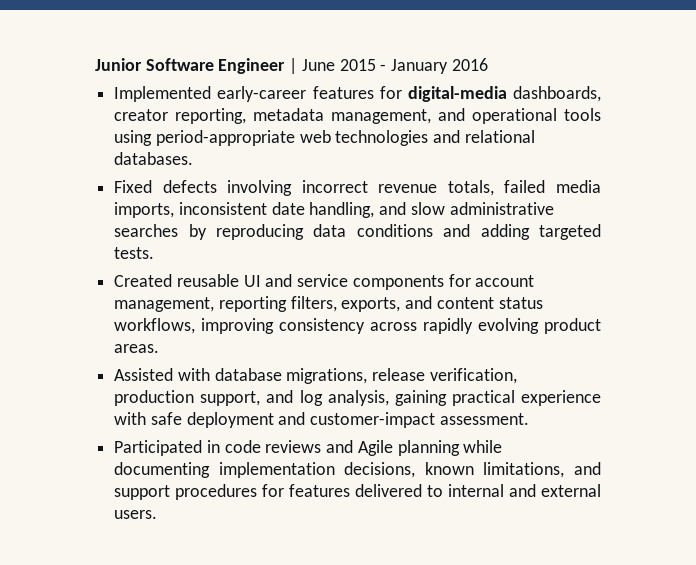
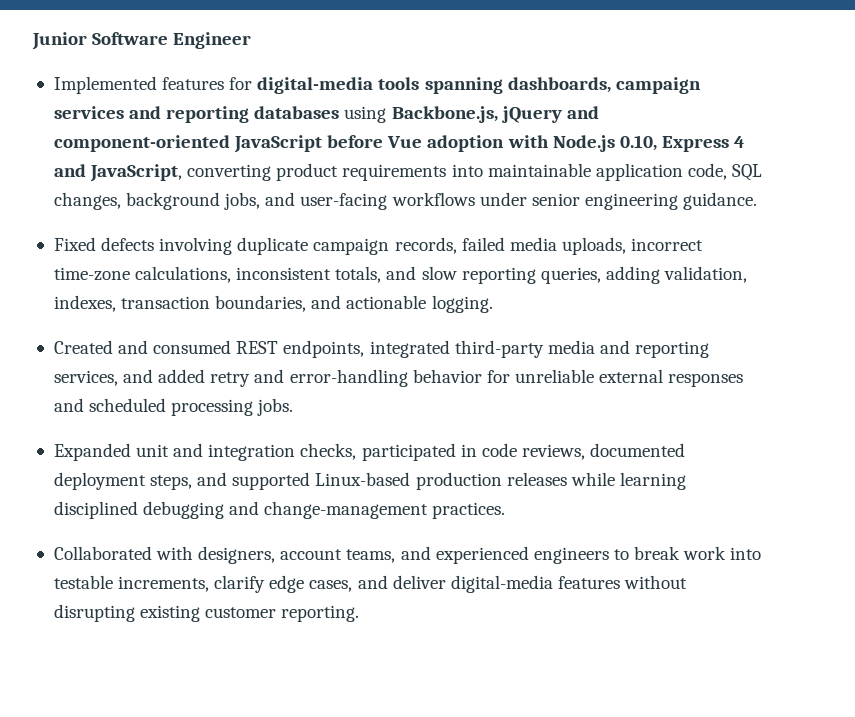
- Junior Software Engineer | June 2015 - January 2016
+ Junior Software Engineer
- Implemented early-career features for digital-media dashboards, creator reporting, metadata management, and operational tools using period-appropriate web technologies and relational databases.
- Fixed defects involving incorrect revenue totals, failed media imports, inconsistent date handling, and slow administrative searches by reproducing data conditions and adding targeted tests.
- Created reusable UI and service components for account management, reporting filters, exports, and content status workflows, improving consistency across rapidly evolving product areas.
- Assisted with database migrations, release verification, production support, and log analysis, gaining practical experience with safe deployment and customer-impact assessment.
- Participated in code reviews and Agile planning while documenting implementation decisions, known limitations, and support procedures for features delivered to internal and external users.
+ Implemented features for digital-media tools spanning dashboards, campaign services and reporting databases using Backbone.js, jQuery and component-oriented JavaScript before Vue adoption with Node.js 0.10, Express 4 and JavaScript, converting product requirements into maintainable application code, SQL changes, background jobs, and user-facing workflows under senior engineering guidance.
+ Fixed defects involving duplicate campaign records, failed media uploads, incorrect time-zone calculations, inconsistent totals, and slow reporting queries, adding validation, indexes, transaction boundaries, and actionable logging.
+ Created and consumed REST endpoints, integrated third-party media and reporting services, and added retry and error-handling behavior for unreliable external responses and scheduled processing jobs.
+ Expanded unit and integration checks, participated in code reviews, documented deployment steps, and supported Linux-based production releases while learning disciplined debugging and change-management practices.
+ Collaborated with designers, account teams, and experienced engineers to break work into testable increments, clarify edge cases, and deliver digital-media features without disrupting existing customer reporting.

